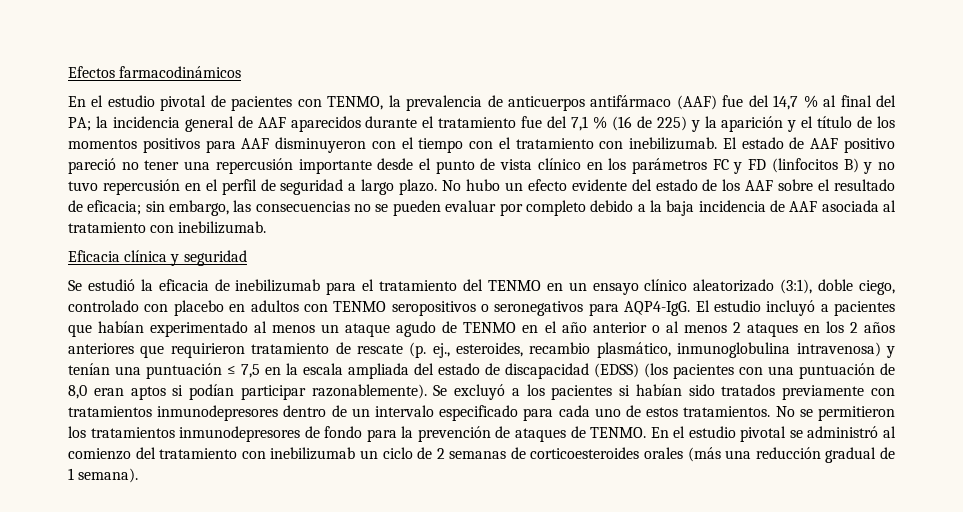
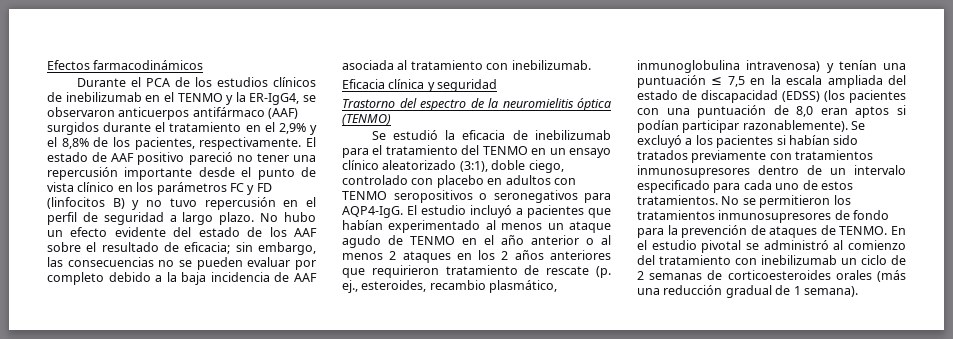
- En el estudio pivotal de pacientes con TENMO, la prevalencia de anticuerpos antifármaco (AAF) fue del 14,7 % al final del PA; la incidencia general de AAF aparecidos durante el tratamiento fue del 7,1 % (16 de 225) y la aparición y el título de los momentos positivos para AAF disminuyeron con el tiempo con el tratamiento con inebilizumab.
+ Durante el PCA de los estudios clínicos de inebilizumab en el TENMO y la ER-IgG4, se observaron anticuerpos antifármaco (AAF) surgidos durante el tratamiento en el 2,9% y el 8,8% de los pacientes, respectivamente.
+ Trastorno del espectro de la neuromielitis óptica (TENMO)
- Se excluyó a los pacientes si habían sido tratados previamente con tratamientos inmunodepresores dentro de un intervalo especificado para cada uno de estos tratamientos.
+ Se excluyó a los pacientes si habían sido tratados previamente con tratamientos inmunosupresores dentro de un intervalo especificado para cada uno de estos tratamientos.
- No se permitieron los tratamientos inmunodepresores de fondo para la prevención de ataques de TENMO.
+ No se permitieron los tratamientos inmunosupresores de fondo para la prevención de ataques de TENMO.

